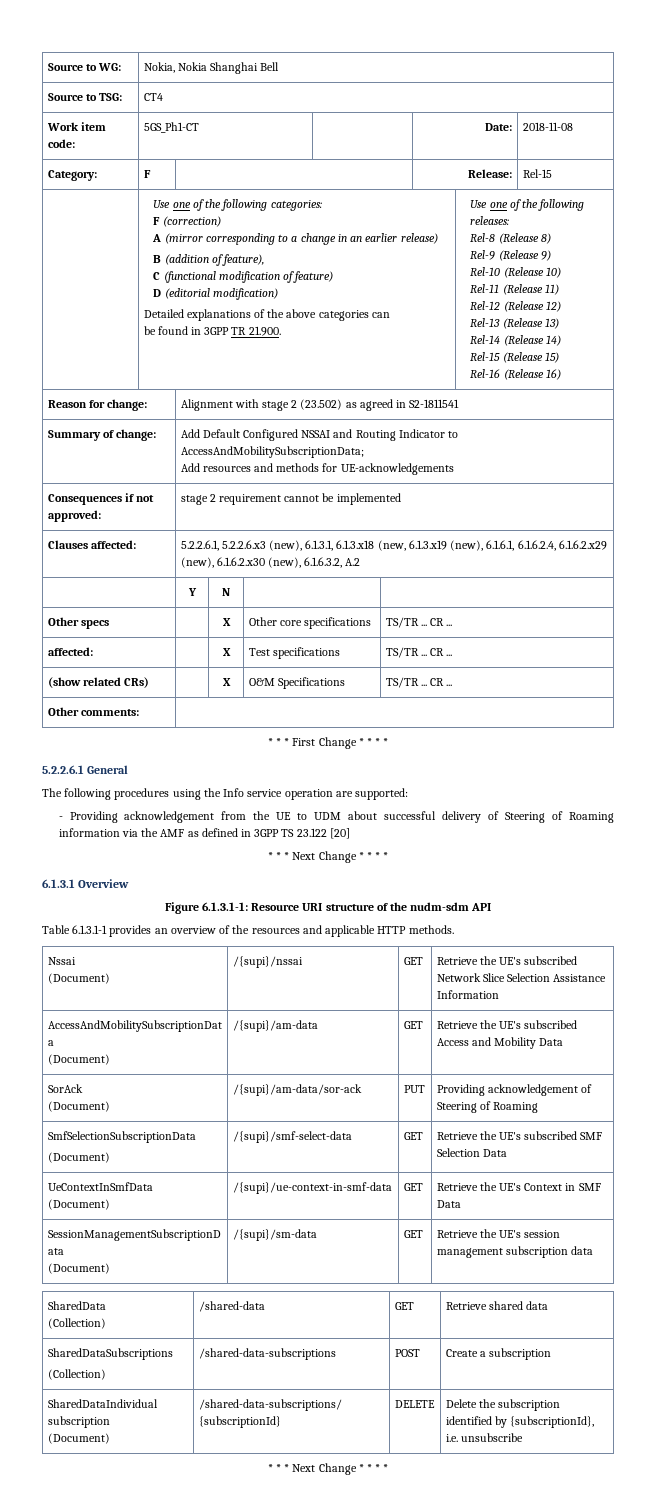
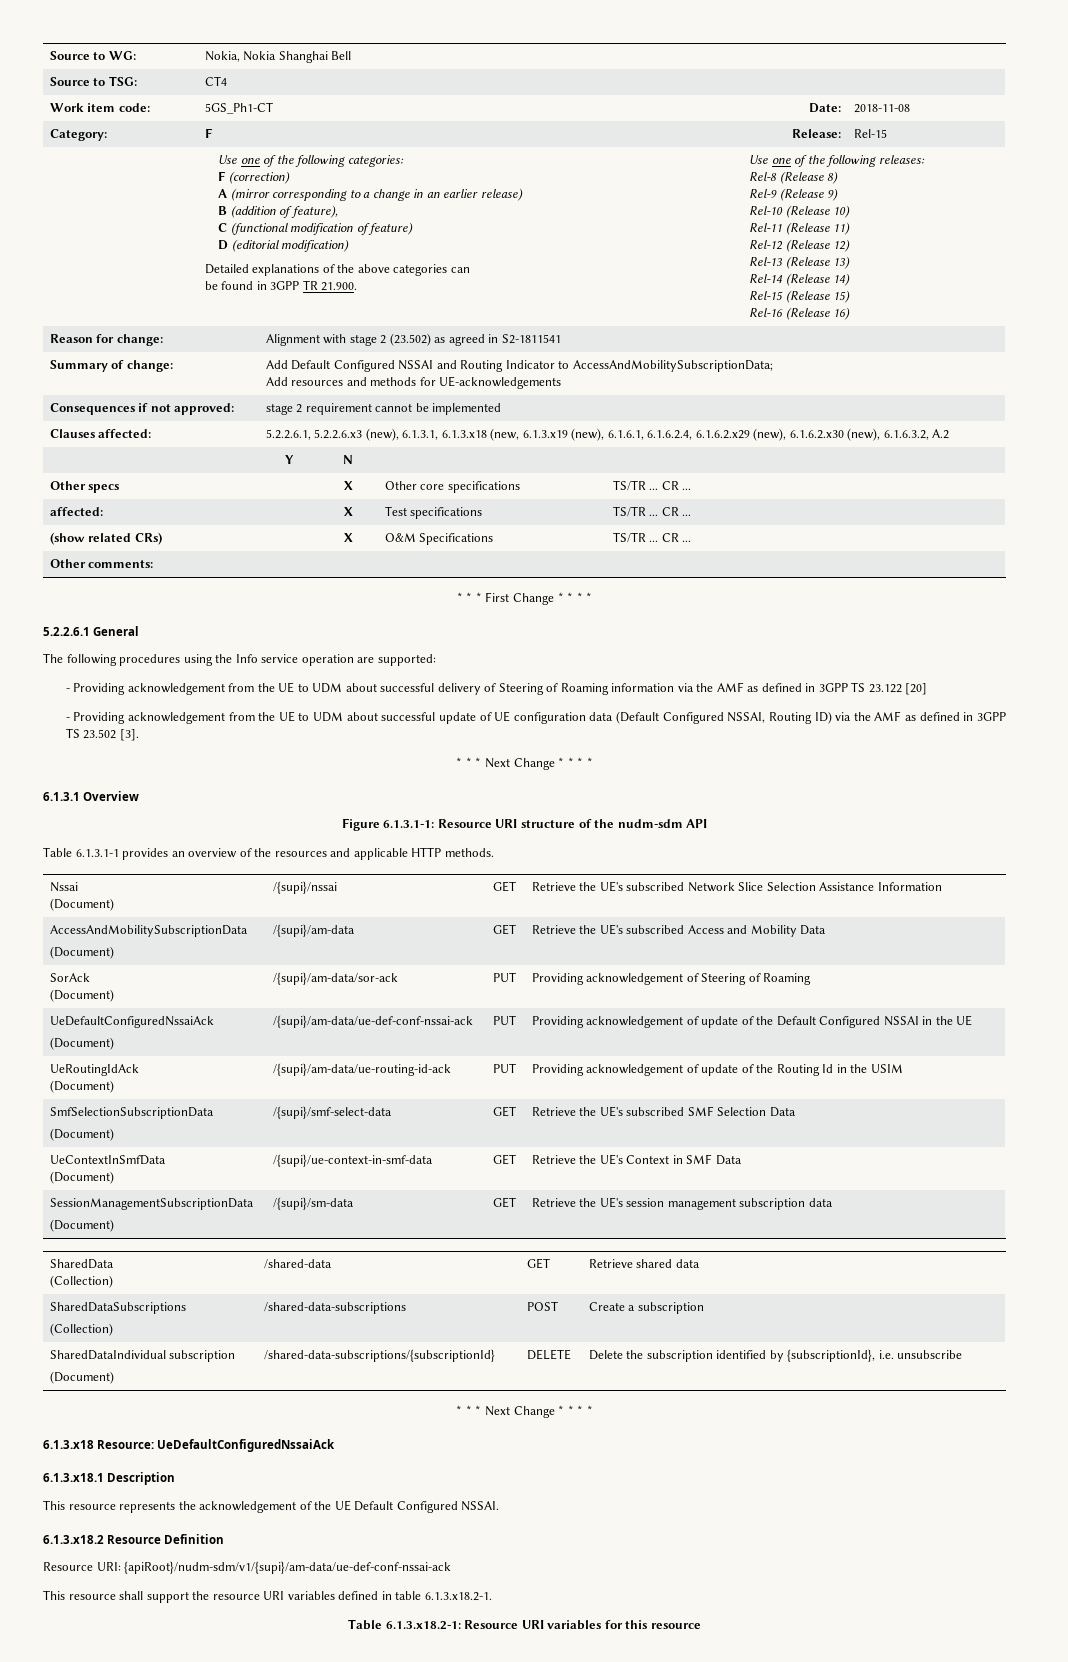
+ - Providing acknowledgement from the UE to UDM about successful update of UE configuration data (Default Configured NSSAI, Routing ID) via the AMF as defined in 3GPP TS 23.502 [3].
  SorAck
  (Document) | /{supi}/am-data/sor-ack | PUT | Providing acknowledgement of Steering of Roaming
+ UeDefaultConfiguredNssaiAck
+ (Document) | /{supi}/am-data/ue-def-conf-nssai-ack | PUT | Providing acknowledgement of update of the Default Configured NSSAI in the UE
+ UeRoutingIdAck
+ (Document) | /{supi}/am-data/ue-routing-id-ack | PUT | Providing acknowledgement of update of the Routing Id in the USIM
+ 6.1.3.x18 Resource: UeDefaultConfiguredNssaiAck
+ 6.1.3.x18.1 Description
+ This resource represents the acknowledgement of the UE Default Configured NSSAI.
+ 6.1.3.x18.2 Resource Definition
+ Resource URI: {apiRoot}/nudm-sdm/v1/{supi}/am-data/ue-def-conf-nssai-ack
+ This resource shall support the resource URI variables defined in table 6.1.3.x18.2-1.
+ Table 6.1.3.x18.2-1: Resource URI variables for this resource

